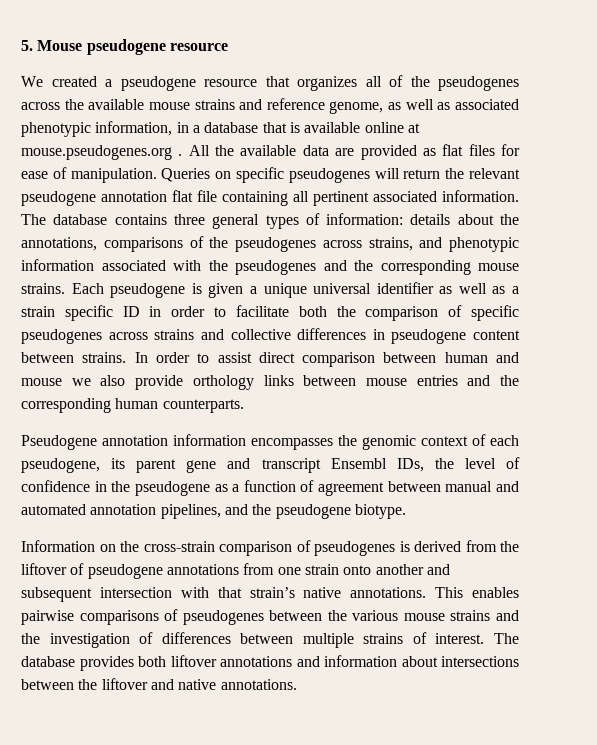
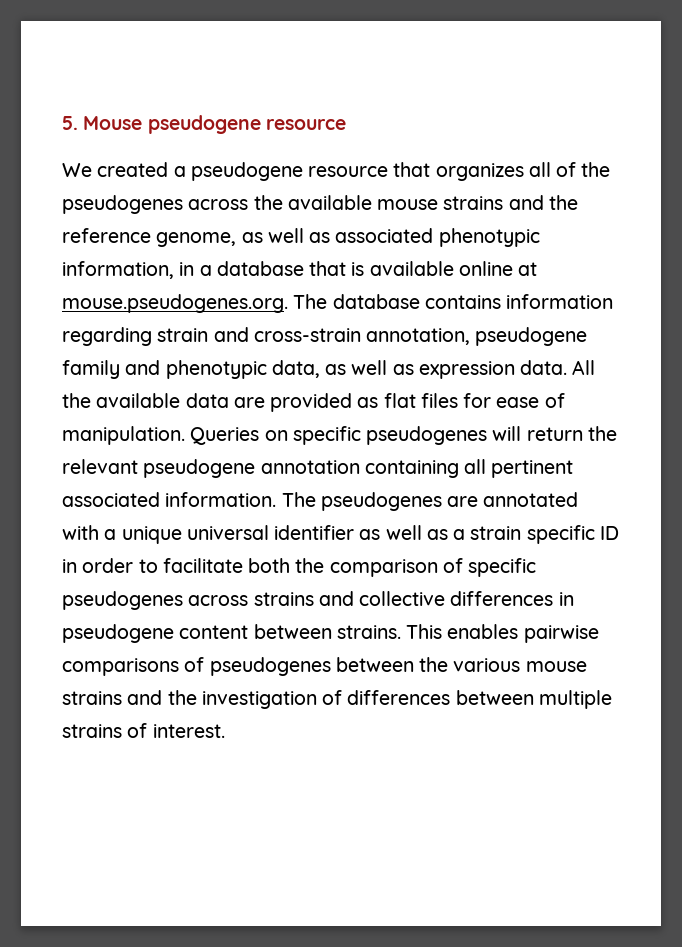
- We created a pseudogene resource that organizes all of the pseudogenes across the available mouse strains and reference genome, as well as associated phenotypic information, in a database that is available online at mouse.pseudogenes.org .
+ We created a pseudogene resource that organizes all of the pseudogenes across the available mouse strains and the reference genome, as well as associated phenotypic information, in a database that is available online at mouse.pseudogenes.org. The database contains information regarding strain and cross-strain annotation, pseudogene family and phenotypic data, as well as expression data.
- Queries on specific pseudogenes will return the relevant pseudogene annotation flat file containing all pertinent associated information.
+ Queries on specific pseudogenes will return the relevant pseudogene annotation containing all pertinent associated information.
- The database contains three general types of information: details about the annotations, comparisons of the pseudogenes across strains, and phenotypic information associated with the pseudogenes and the corresponding mouse strains. Each pseudogene is given a unique universal identifier as well as a strain specific ID in order to facilitate both the comparison of specific pseudogenes across strains and collective differences in pseudogene content between strains.
+ The pseudogenes are annotated with a unique universal identifier as well as a strain specific ID in order to facilitate both the comparison of specific pseudogenes across strains and collective differences in pseudogene content between strains.
- In order to assist direct comparison between human and mouse we also provide orthology links between mouse entries and the corresponding human counterparts.
- Pseudogene annotation information encompasses the genomic context of each pseudogene, its parent gene and transcript Ensembl IDs, the level of confidence in the pseudogene as a function of agreement between manual and automated annotation pipelines, and the pseudogene biotype.
- Information on the cross-strain comparison of pseudogenes is derived from the liftover of pseudogene annotations from one strain onto another and subsequent intersection with that strain’s native annotations.
- The database provides both liftover annotations and information about intersections between the liftover and native annotations.

